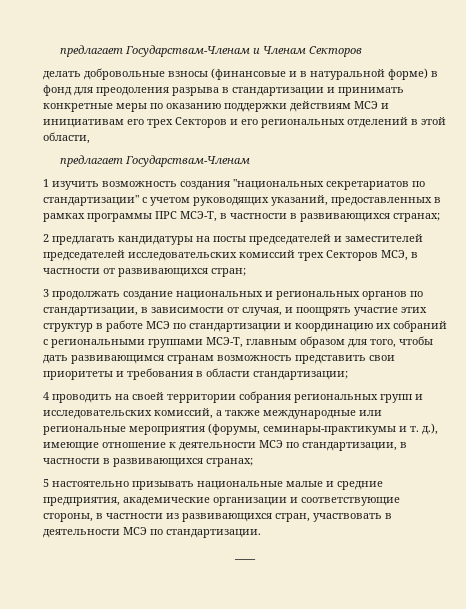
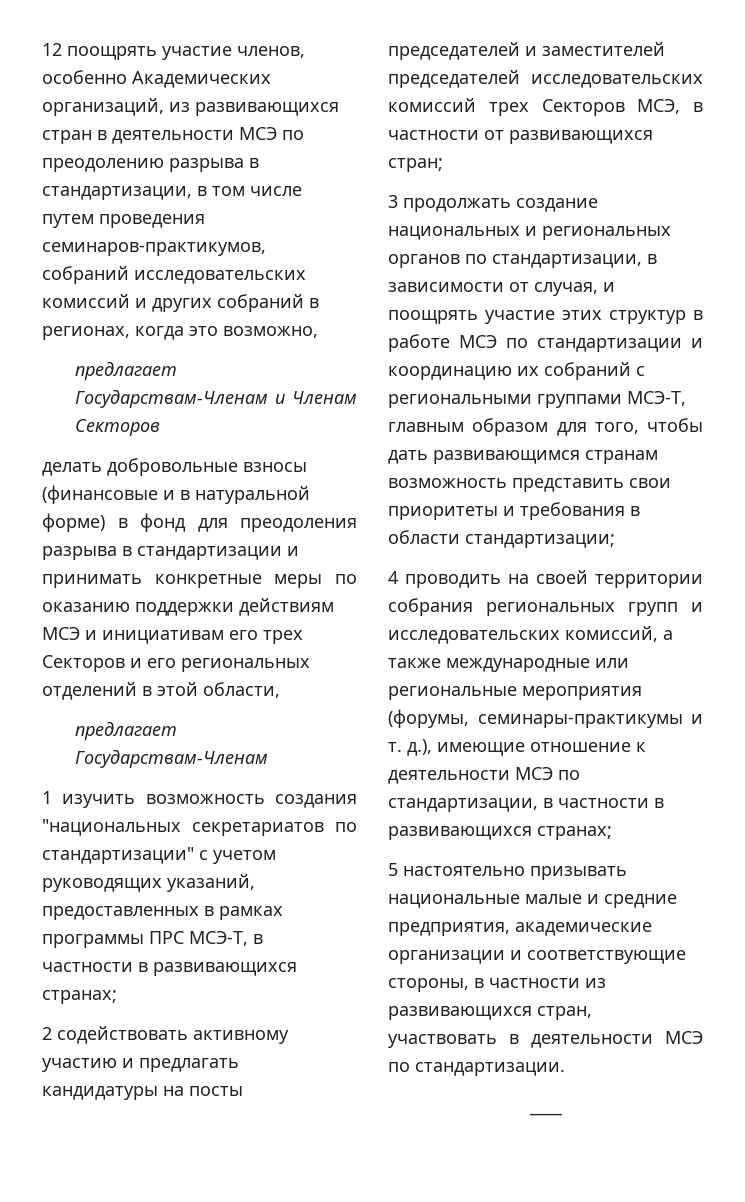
+ 12 поощрять участие членов, особенно Академических организаций, из развивающихся стран в деятельности МСЭ по преодолению разрыва в стандартизации, в том числе путем проведения семинаров-практикумов, собраний исследовательских комиссий и других собраний в регионах, когда это возможно,
- 2 предлагать кандидатуры на посты председателей и заместителей председателей исследовательских комиссий трех Секторов МСЭ, в частности от развивающихся стран;
+ 2 содействовать активному участию и предлагать кандидатуры на посты председателей и заместителей председателей исследовательских комиссий трех Секторов МСЭ, в частности от развивающихся стран;

